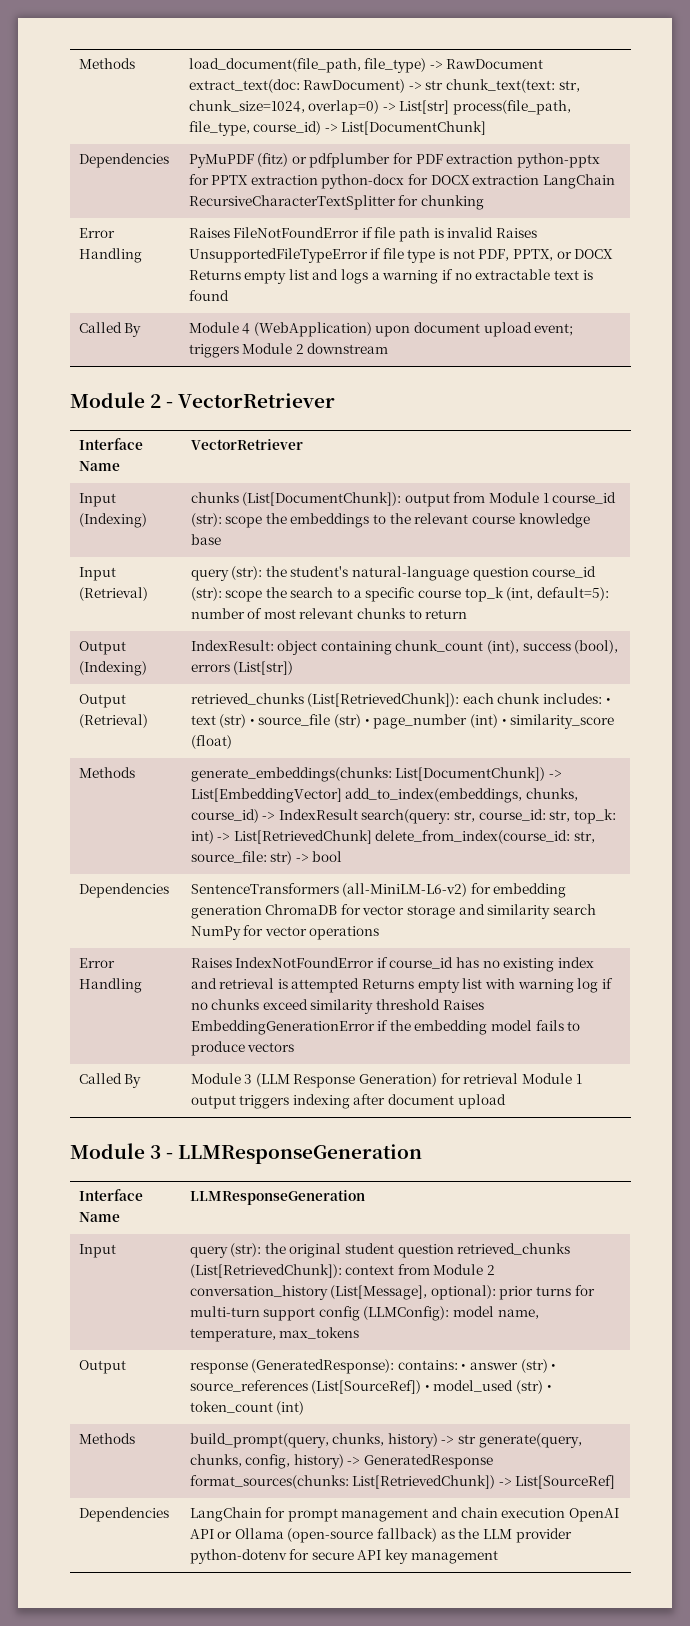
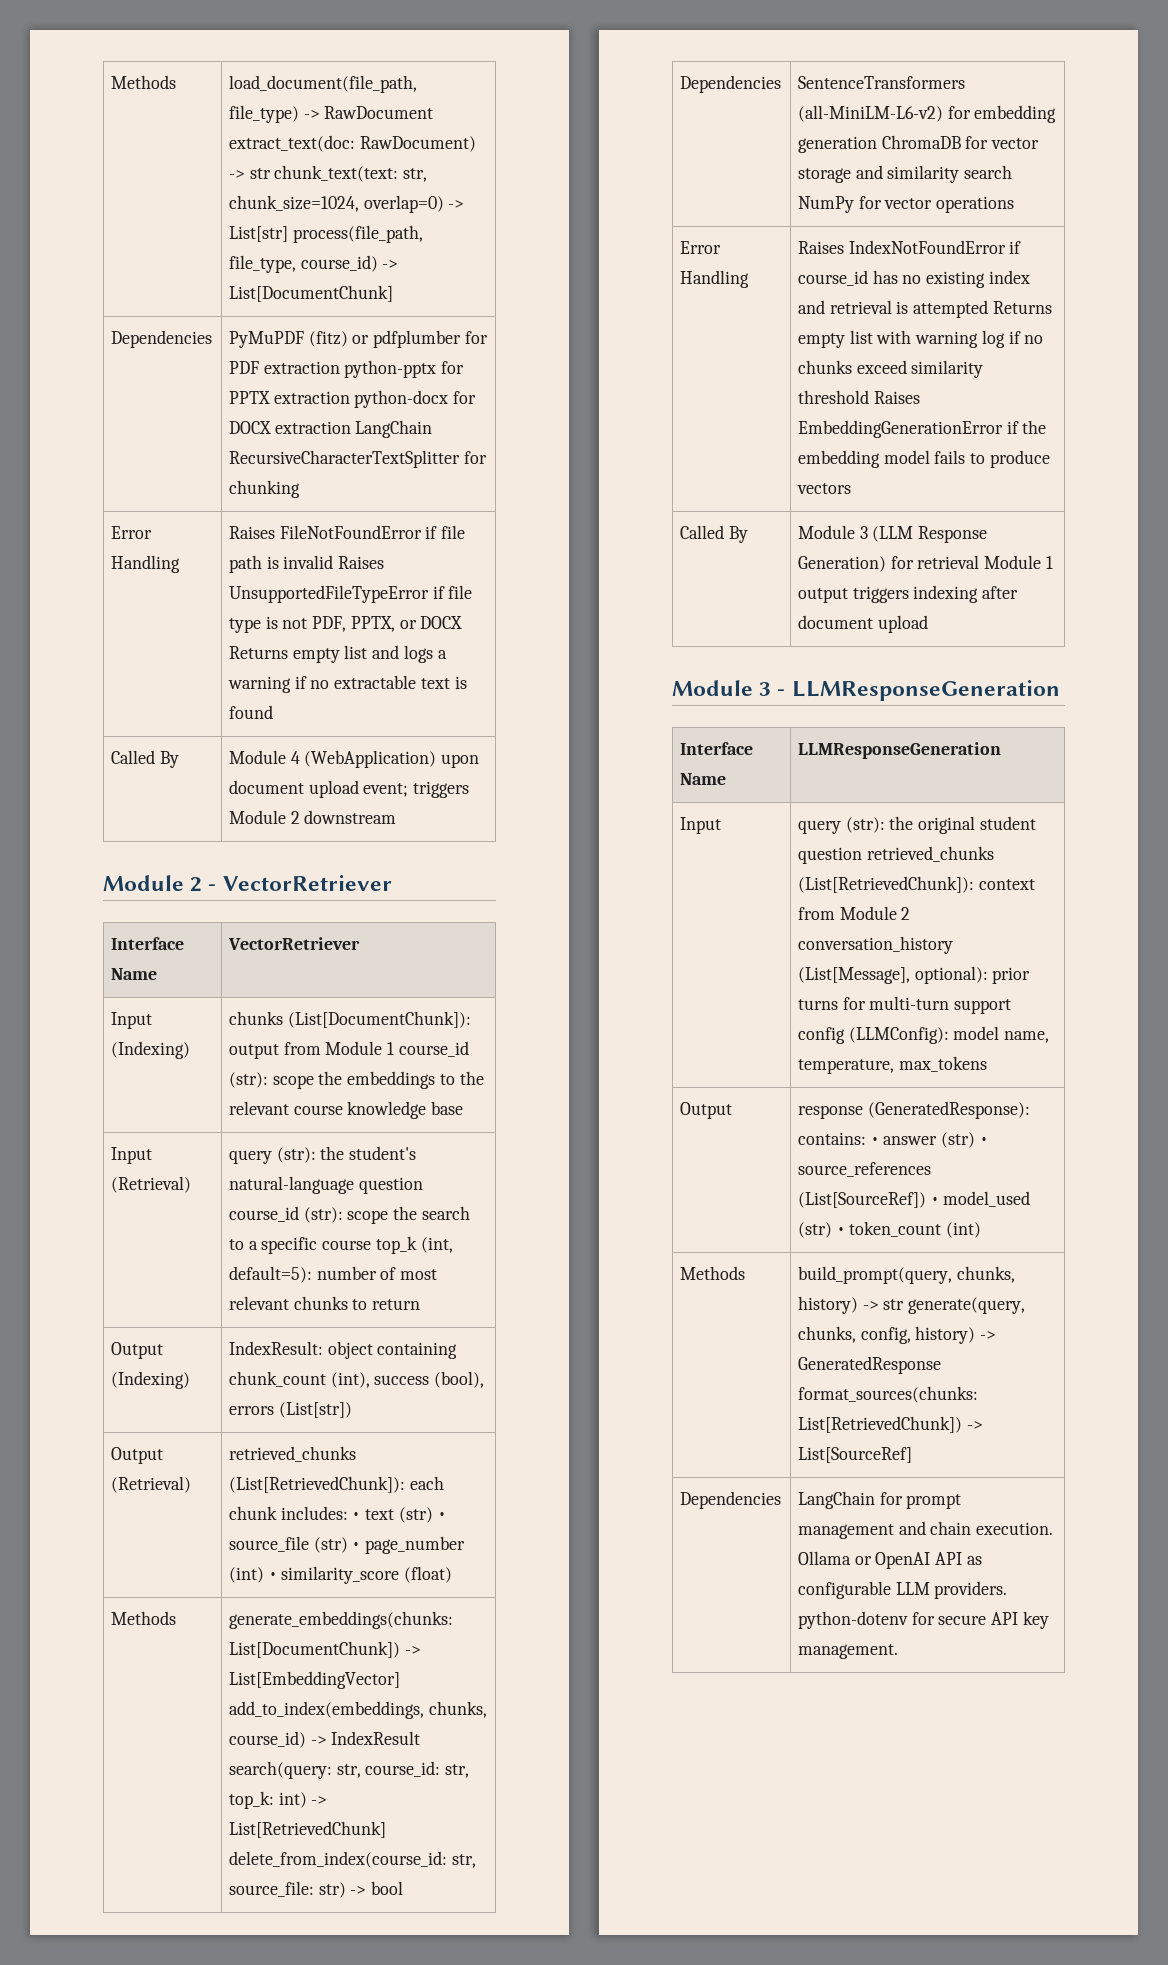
- Dependencies | LangChain for prompt management and chain execution OpenAI API or Ollama (open-source fallback) as the LLM provider python-dotenv for secure API key management
+ Dependencies | LangChain for prompt management and chain execution. Ollama or OpenAI API as configurable LLM providers. python-dotenv for secure API key management.

